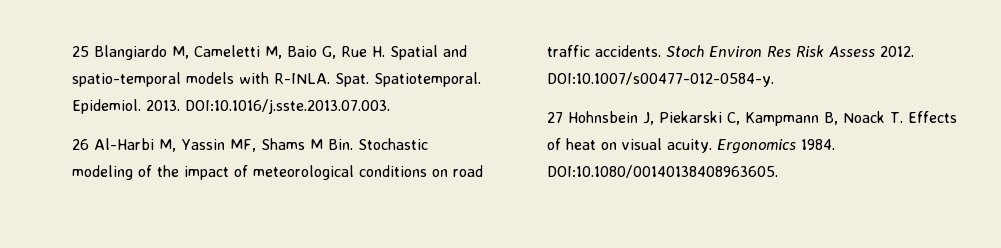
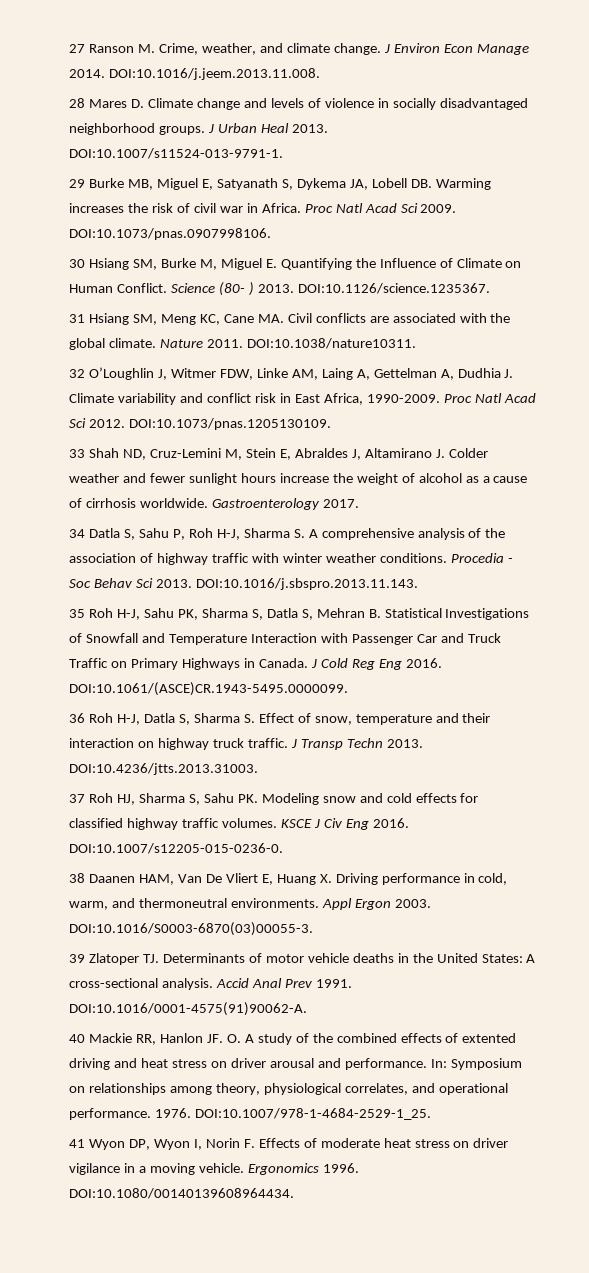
- 25 Blangiardo M, Cameletti M, Baio G, Rue H. Spatial and spatio-temporal models with R-INLA. Spat. Spatiotemporal. Epidemiol. 2013. DOI:10.1016/j.sste.2013.07.003.
- 26 Al-Harbi M, Yassin MF, Shams M Bin. Stochastic modeling of the impact of meteorological conditions on road traffic accidents. Stoch Environ Res Risk Assess 2012. DOI:10.1007/s00477-012-0584-y.
- 27 Hohnsbein J, Piekarski C, Kampmann B, Noack T. Effects of heat on visual acuity. Ergonomics 1984. DOI:10.1080/00140138408963605.
+ 27 Ranson M. Crime, weather, and climate change. J Environ Econ Manage 2014. DOI:10.1016/j.jeem.2013.11.008.
+ 28 Mares D. Climate change and levels of violence in socially disadvantaged neighborhood groups. J Urban Heal 2013. DOI:10.1007/s11524-013-9791-1.
+ 29 Burke MB, Miguel E, Satyanath S, Dykema JA, Lobell DB. Warming increases the risk of civil war in Africa. Proc Natl Acad Sci 2009. DOI:10.1073/pnas.0907998106.
+ 30 Hsiang SM, Burke M, Miguel E. Quantifying the Influence of Climate on Human Conflict. Science (80- ) 2013. DOI:10.1126/science.1235367.
+ 31 Hsiang SM, Meng KC, Cane MA. Civil conflicts are associated with the global climate. Nature 2011. DOI:10.1038/nature10311.
+ 32 O’Loughlin J, Witmer FDW, Linke AM, Laing A, Gettelman A, Dudhia J. Climate variability and conflict risk in East Africa, 1990-2009. Proc Natl Acad Sci 2012. DOI:10.1073/pnas.1205130109.
+ 33 Shah ND, Cruz-Lemini M, Stein E, Abraldes J, Altamirano J. Colder weather and fewer sunlight hours increase the weight of alcohol as a cause of cirrhosis worldwide. Gastroenterology 2017.
+ 34 Datla S, Sahu P, Roh H-J, Sharma S. A comprehensive analysis of the association of highway traffic with winter weather conditions. Procedia - Soc Behav Sci 2013. DOI:10.1016/j.sbspro.2013.11.143.
+ 35 Roh H-J, Sahu PK, Sharma S, Datla S, Mehran B. Statistical Investigations of Snowfall and Temperature Interaction with Passenger Car and Truck Traffic on Primary Highways in Canada. J Cold Reg Eng 2016. DOI:10.1061/(ASCE)CR.1943-5495.0000099.
+ 36 Roh H-J, Datla S, Sharma S. Effect of snow, temperature and their interaction on highway truck traffic. J Transp Techn 2013. DOI:10.4236/jtts.2013.31003.
+ 37 Roh HJ, Sharma S, Sahu PK. Modeling snow and cold effects for classified highway traffic volumes. KSCE J Civ Eng 2016. DOI:10.1007/s12205-015-0236-0.
+ 38 Daanen HAM, Van De Vliert E, Huang X. Driving performance in cold, warm, and thermoneutral environments. Appl Ergon 2003. DOI:10.1016/S0003-6870(03)00055-3.
+ 39 Zlatoper TJ. Determinants of motor vehicle deaths in the United States: A cross-sectional analysis. Accid Anal Prev 1991. DOI:10.1016/0001-4575(91)90062-A.
+ 40 Mackie RR, Hanlon JF. O. A study of the combined effects of extented driving and heat stress on driver arousal and performance. In: Symposium on relationships among theory, physiological correlates, and operational performance. 1976. DOI:10.1007/978-1-4684-2529-1_25.
+ 41 Wyon DP, Wyon I, Norin F. Effects of moderate heat stress on driver vigilance in a moving vehicle. Ergonomics 1996. DOI:10.1080/00140139608964434.

